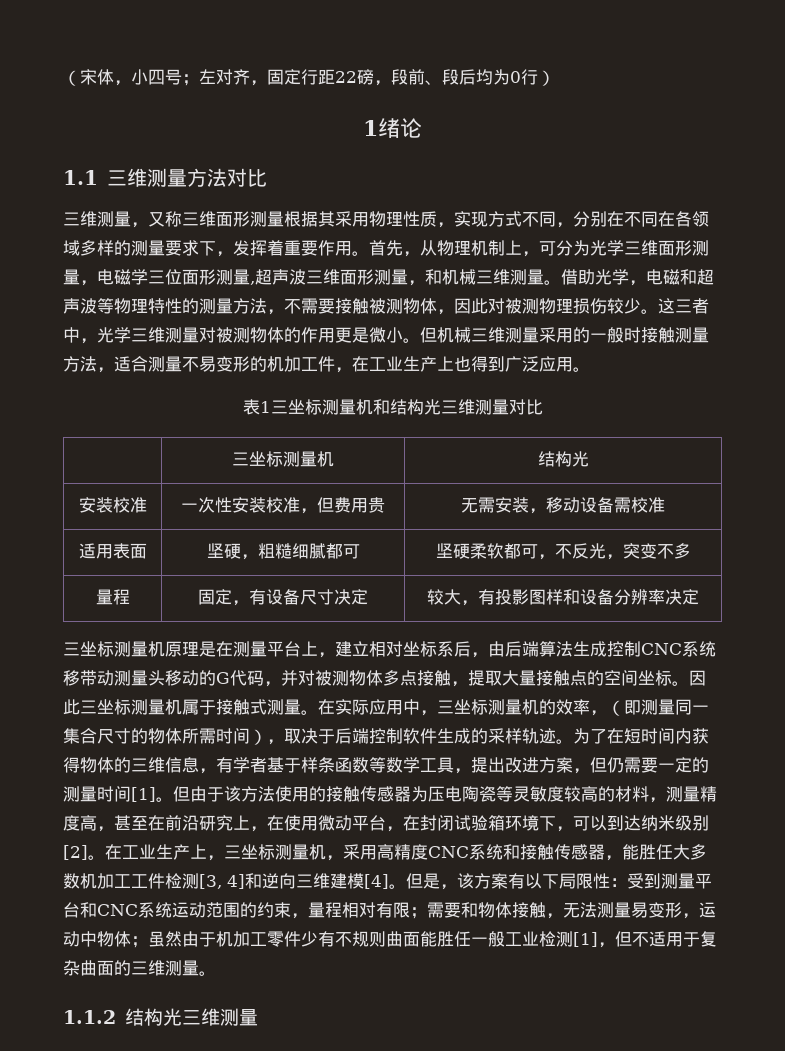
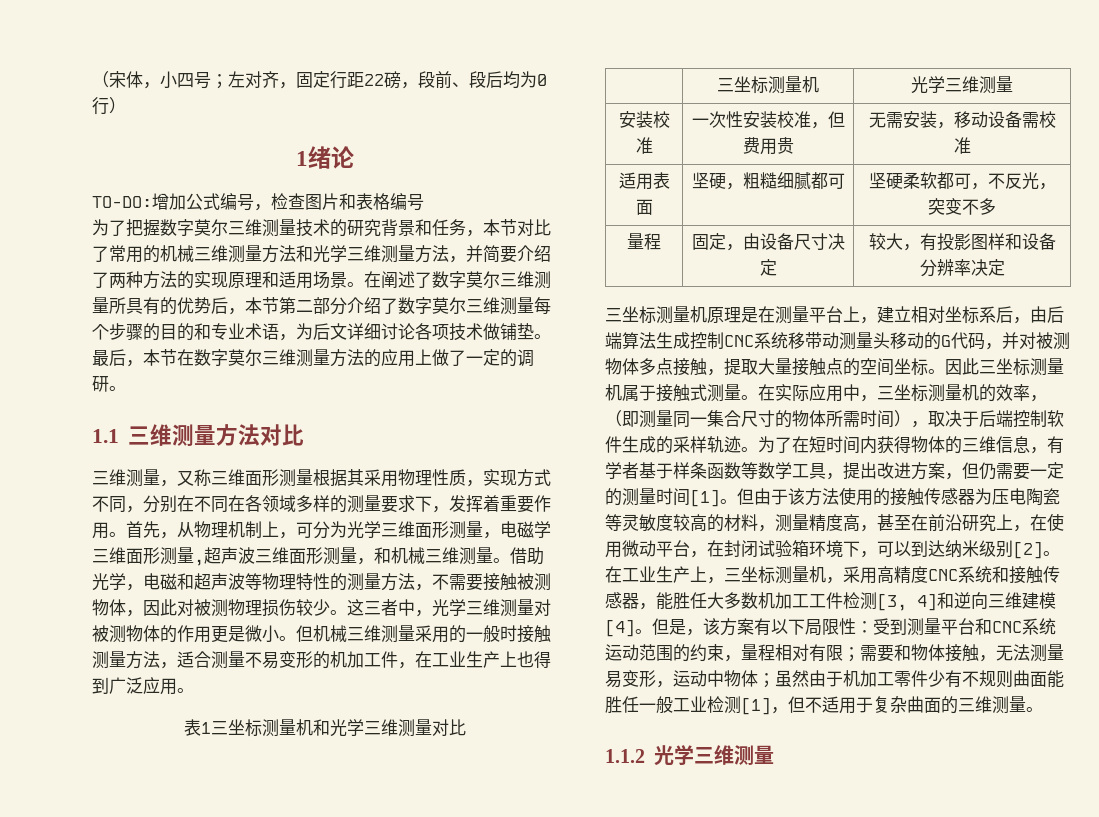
+ TO-DO:增加公式编号，检查图片和表格编号
+ 为了把握数字莫尔三维测量技术的研究背景和任务，本节对比了常用的机械三维测量方法和光学三维测量方法，并简要介绍了两种方法的实现原理和适用场景。在阐述了数字莫尔三维测量所具有的优势后，本节第二部分介绍了数字莫尔三维测量每个步骤的目的和专业术语，为后文详细讨论各项技术做铺垫。最后，本节在数字莫尔三维测量方法的应用上做了一定的调研。
- 首先，从物理机制上，可分为光学三维面形测量，电磁学三位面形测量,超声波三维面形测量，和机械三维测量。
+ 首先，从物理机制上，可分为光学三维面形测量，电磁学三维面形测量,超声波三维面形测量，和机械三维测量。
- 表1三坐标测量机和结构光三维测量对比
+ 表1三坐标测量机和光学三维测量对比
- | 三坐标测量机 | 结构光
+ | 三坐标测量机 | 光学三维测量
- 量程 | 固定，有设备尺寸决定 | 较大，有投影图样和设备分辨率决定
+ 量程 | 固定，由设备尺寸决定 | 较大，有投影图样和设备分辨率决定
- 1.1.2结构光三维测量
+ 1.1.2光学三维测量

